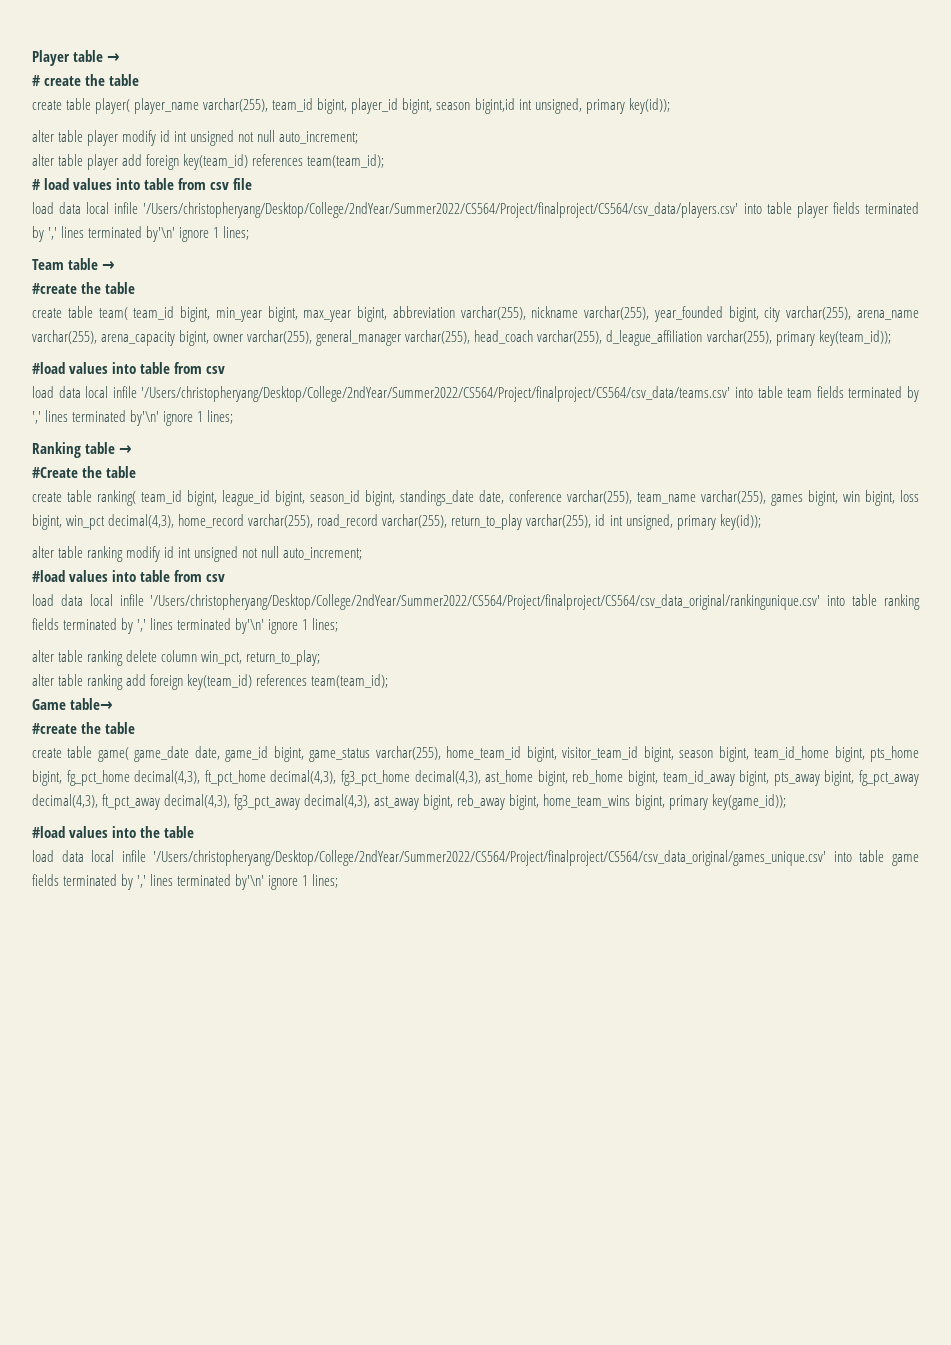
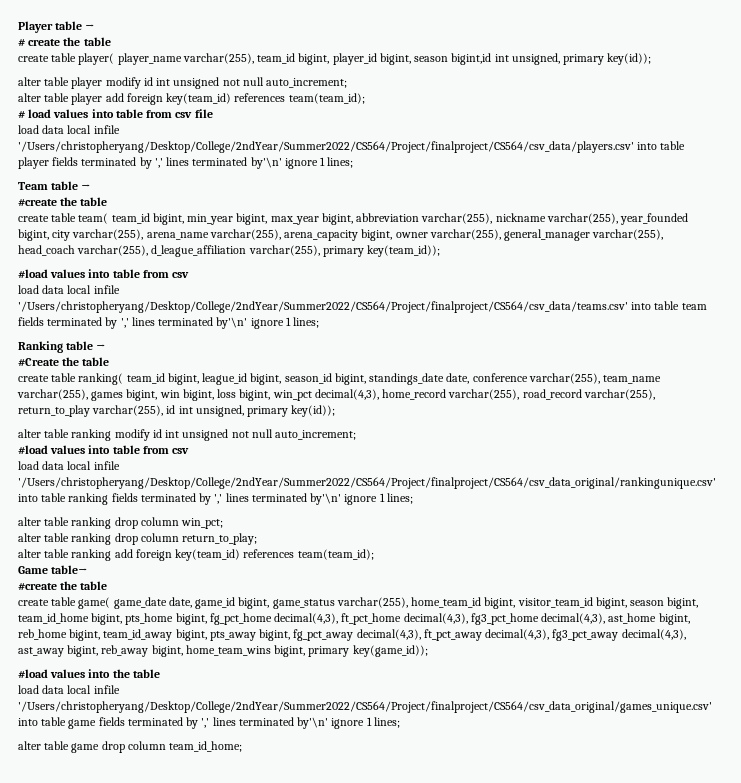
- alter table ranking delete column win_pct, return_to_play;
+ alter table ranking drop column win_pct;
+ alter table ranking drop column return_to_play;
+ alter table game drop column team_id_home;

